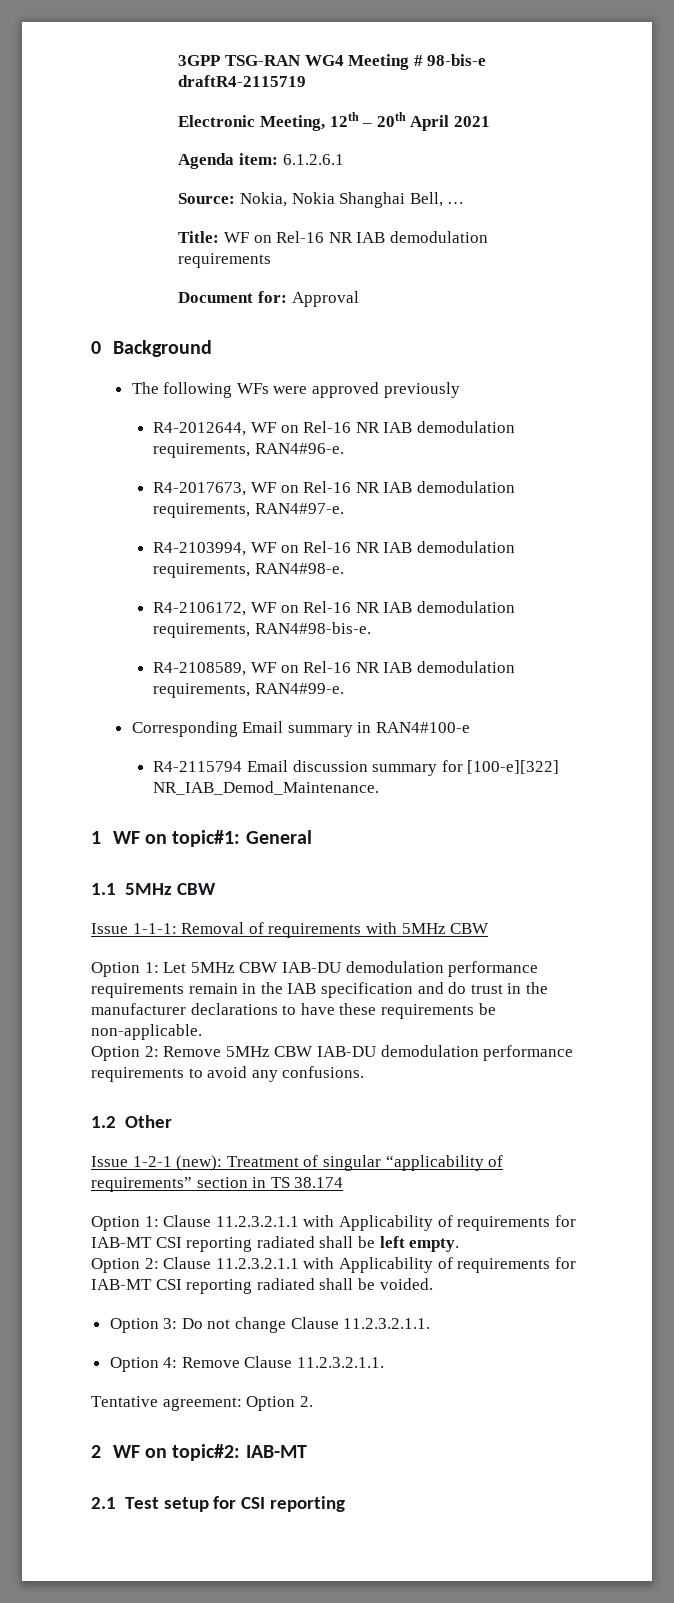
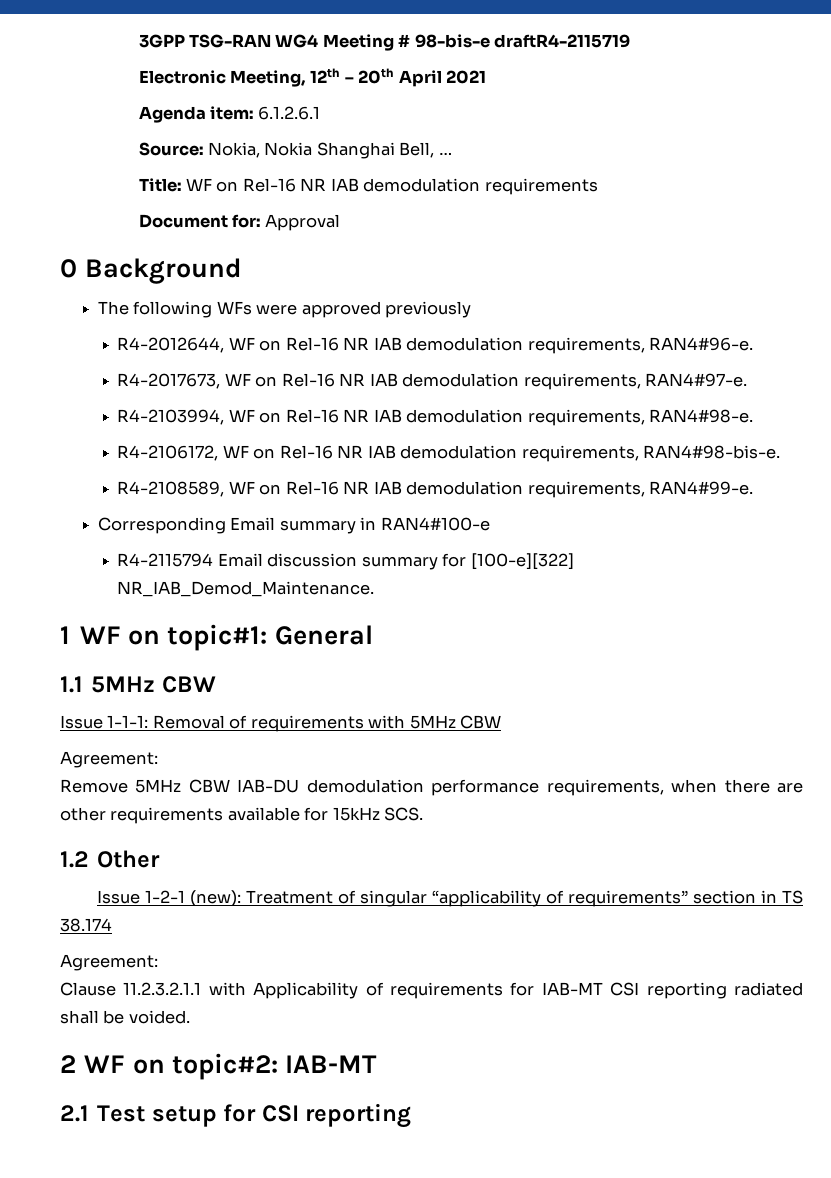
  Issue 1-1-1: Removal of requirements with 5MHz CBW
- Option 1: Let 5MHz CBW IAB-DU demodulation performance requirements remain in the IAB specification and do trust in the manufacturer declarations to have these requirements be non-applicable.
- Option 2: Remove 5MHz CBW IAB-DU demodulation performance requirements to avoid any confusions.
+ Agreement:
+ Remove 5MHz CBW IAB-DU demodulation performance requirements, when there are other requirements available for 15kHz SCS.
  Issue 1-2-1 (new): Treatment of singular “applicability of requirements” section in TS 38.174
- Option 1: Clause 11.2.3.2.1.1 with Applicability of requirements for IAB-MT CSI reporting radiated shall be left empty.
- Option 2: Clause 11.2.3.2.1.1 with Applicability of requirements for IAB-MT CSI reporting radiated shall be voided.
+ Agreement:
+ Clause 11.2.3.2.1.1 with Applicability of requirements for IAB-MT CSI reporting radiated shall be voided.
- Option 3: Do not change Clause 11.2.3.2.1.1.
- Option 4: Remove Clause 11.2.3.2.1.1.
- Tentative agreement: Option 2.

